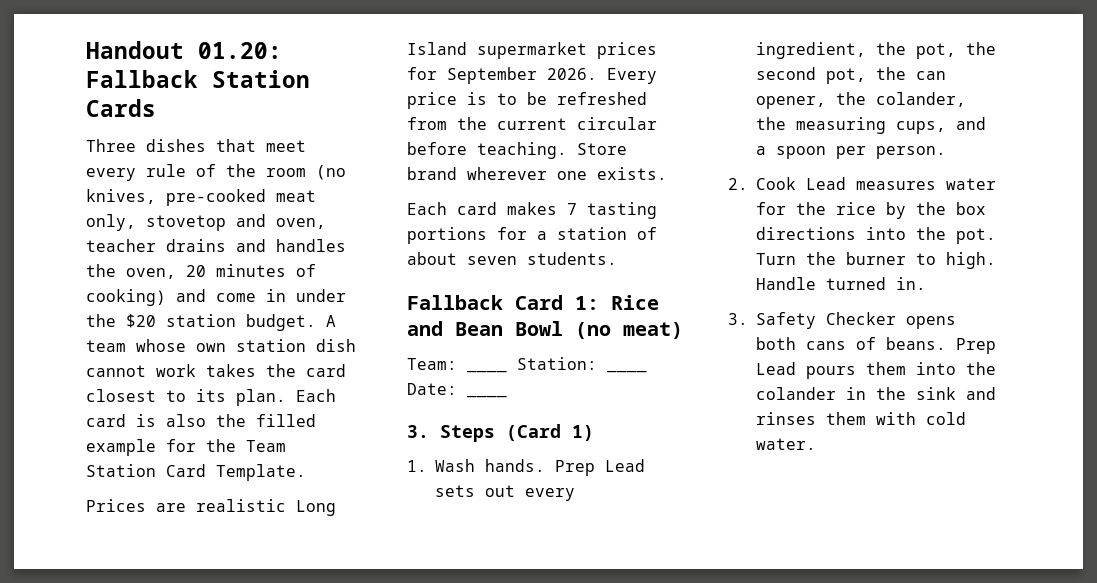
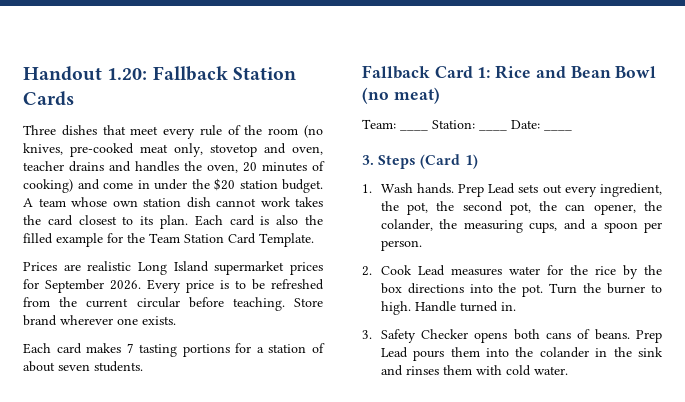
- Handout 01.20: Fallback Station Cards
+ Handout 1.20: Fallback Station Cards

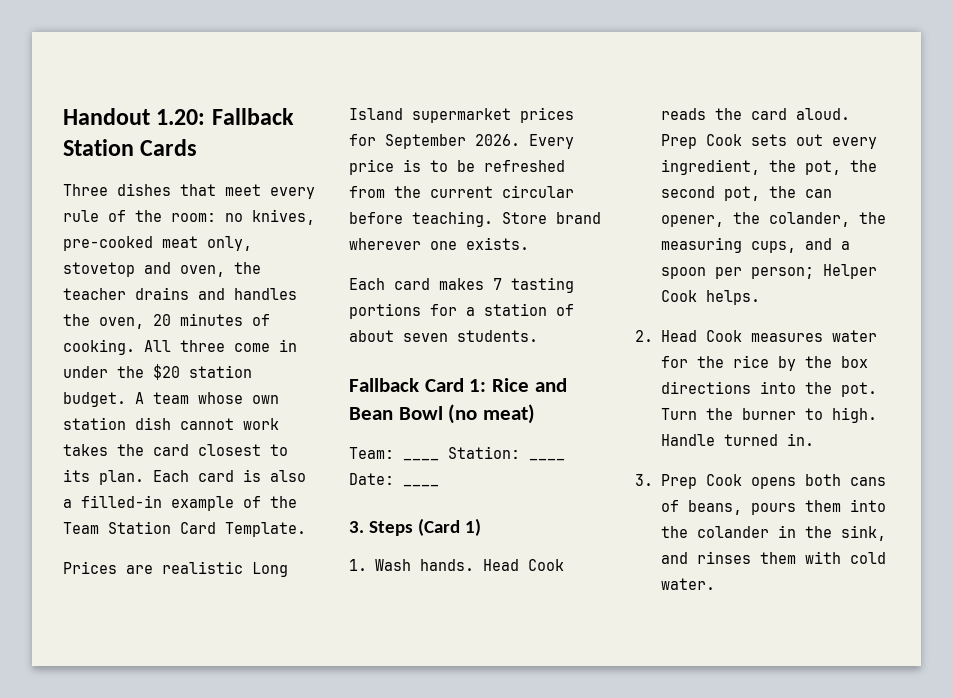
- Three dishes that meet every rule of the room (no knives, pre-cooked meat only, stovetop and oven, teacher drains and handles the oven, 20 minutes of cooking) and come in under the $20 station budget.
+ Three dishes that meet every rule of the room: no knives, pre-cooked meat only, stovetop and oven, the teacher drains and handles the oven, 20 minutes of cooking. All three come in under the $20 station budget.
- Each card is also the filled example for the Team Station Card Template.
+ Each card is also a filled-in example of the Team Station Card Template.
- Prep Lead sets out every ingredient, the pot, the second pot, the can opener, the colander, the measuring cups, and a spoon per person.
+ Head Cook reads the card aloud. Prep Cook sets out every ingredient, the pot, the second pot, the can opener, the colander, the measuring cups, and a spoon per person; Helper Cook helps.
- 2. Cook Lead measures water for the rice by the box directions into the pot.
+ 2. Head Cook measures water for the rice by the box directions into the pot.
- 3. Safety Checker opens both cans of beans. Prep Lead pours them into the colander in the sink and rinses them with cold water.
+ 3. Prep Cook opens both cans of beans, pours them into the colander in the sink, and rinses them with cold water.

